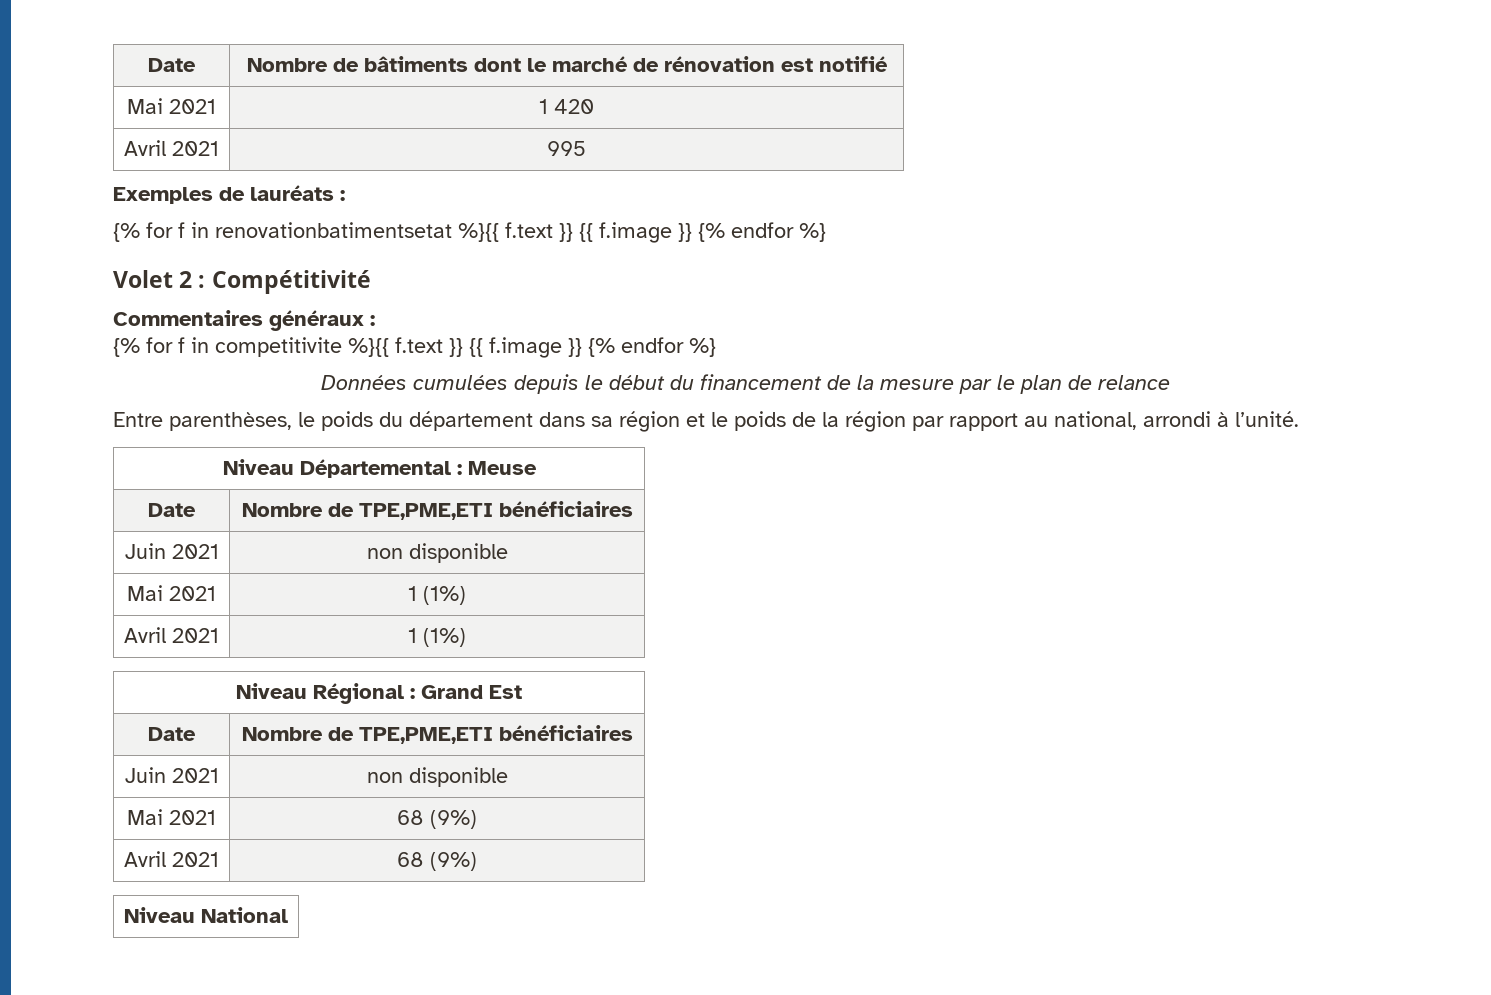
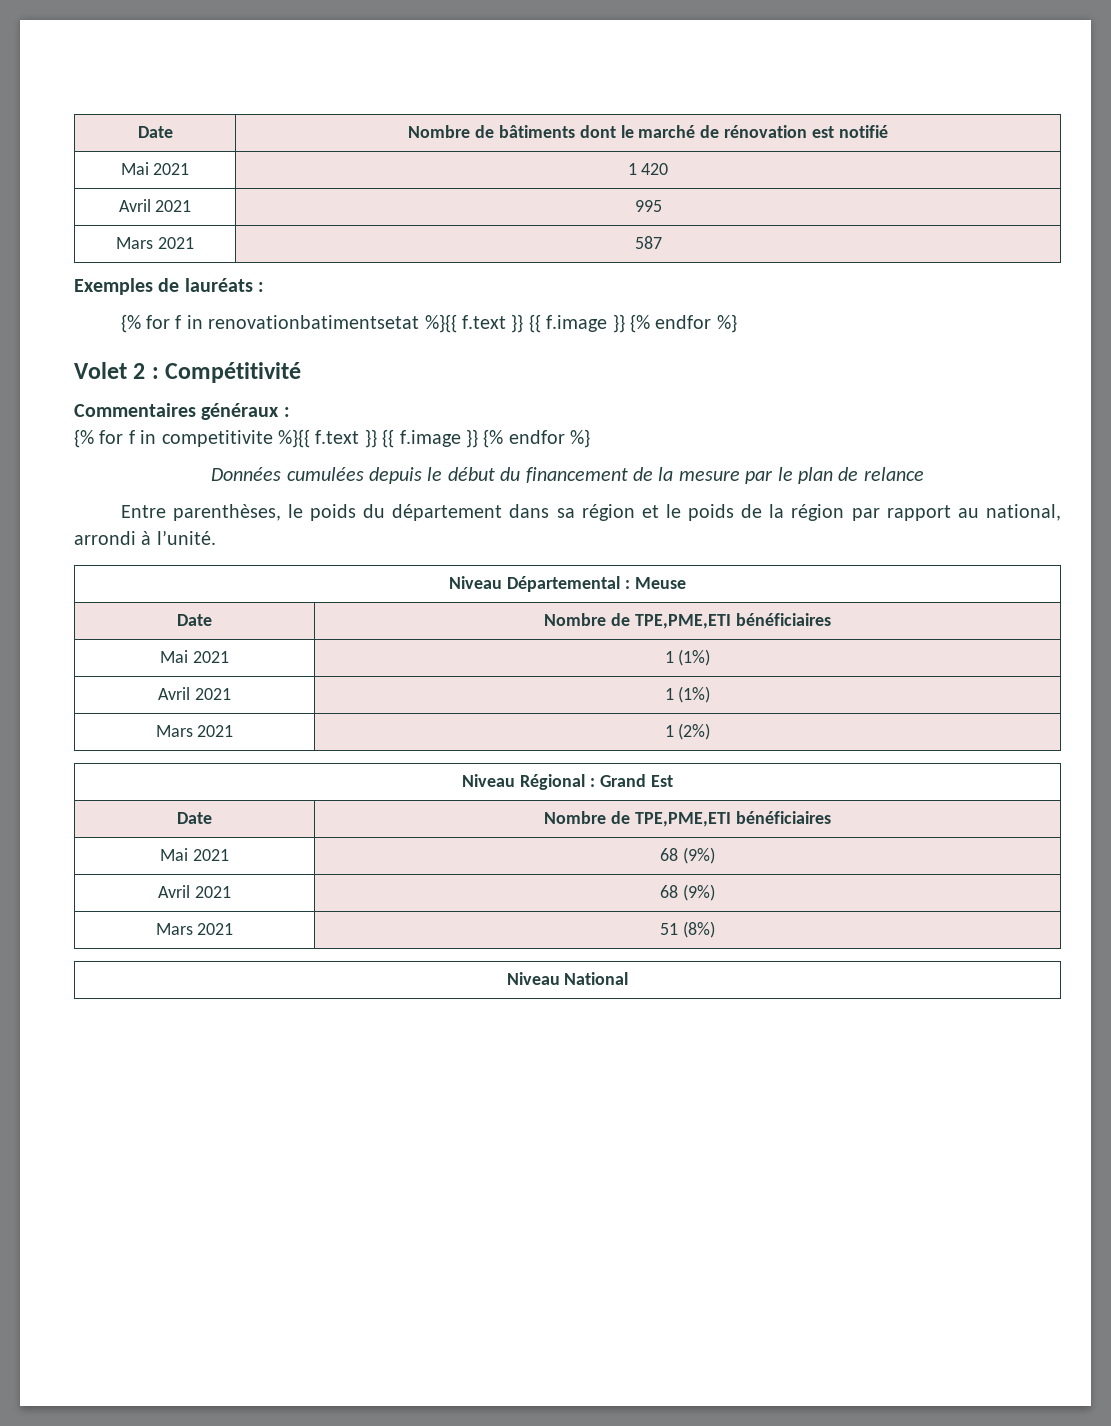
+ Mars 2021 | 587
  Niveau Départemental : Meuse
  Date | Nombre de TPE,PME,ETI bénéficiaires
- Juin 2021 | non disponible
+ Mars 2021 | 1 (2%)
  Niveau Régional : Grand Est
  Date | Nombre de TPE,PME,ETI bénéficiaires
- Juin 2021 | non disponible
+ Mars 2021 | 51 (8%)

